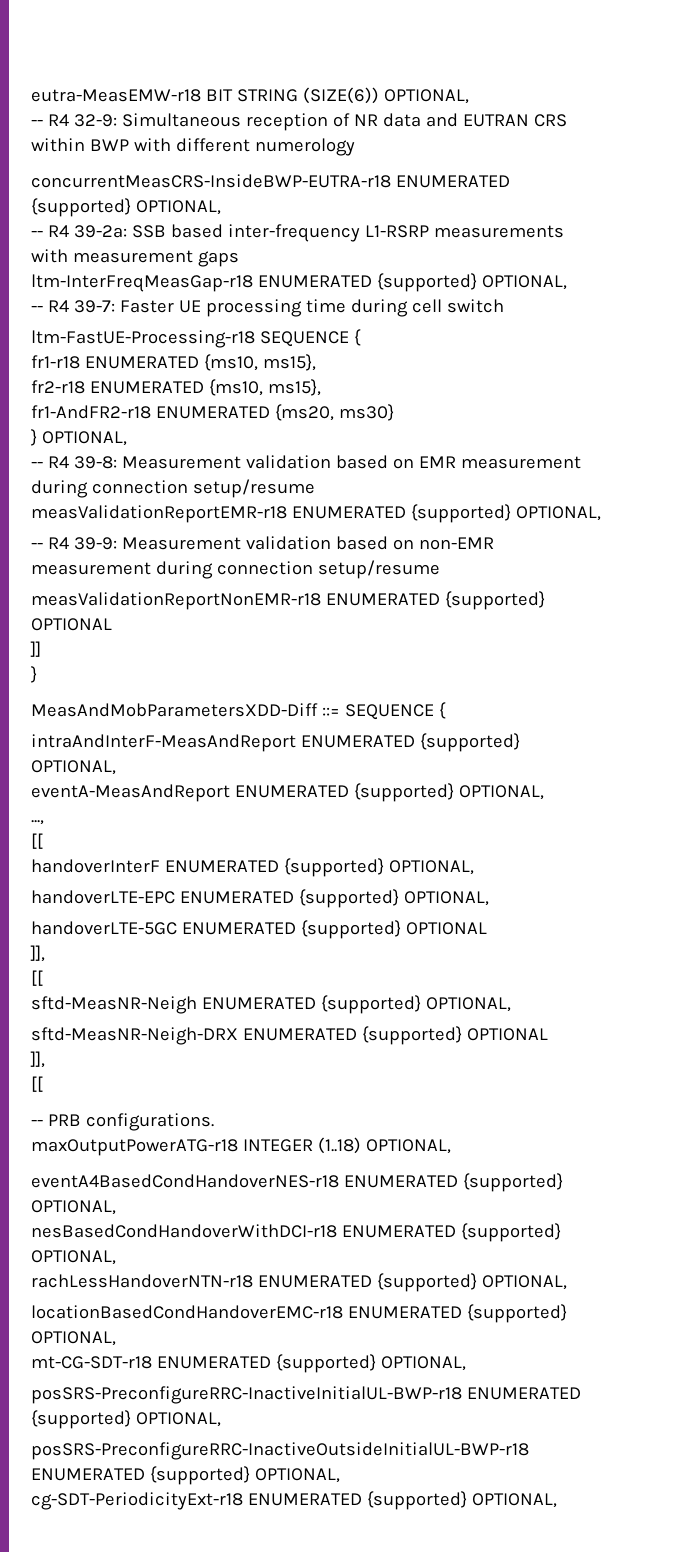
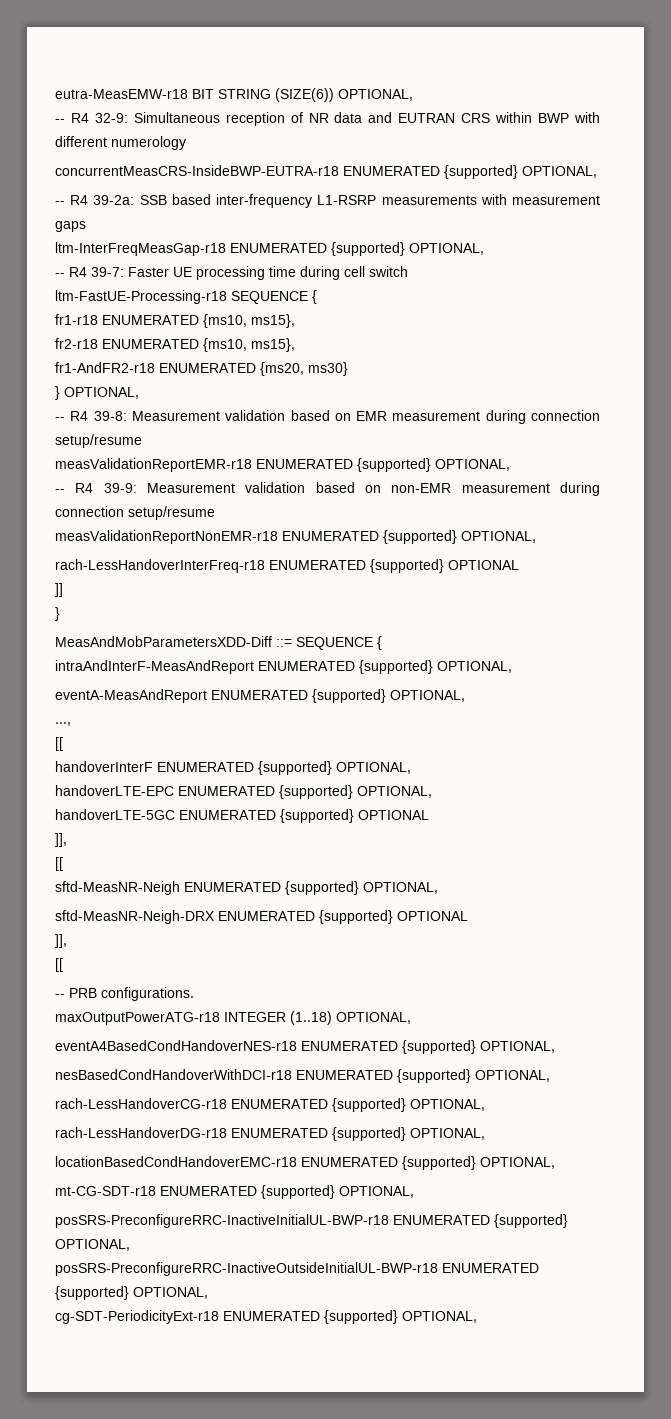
- measValidationReportNonEMR-r18 ENUMERATED {supported} OPTIONAL
+ measValidationReportNonEMR-r18 ENUMERATED {supported} OPTIONAL,
+ rach-LessHandoverInterFreq-r18 ENUMERATED {supported} OPTIONAL
- rachLessHandoverNTN-r18 ENUMERATED {supported} OPTIONAL,
+ rach-LessHandoverCG-r18 ENUMERATED {supported} OPTIONAL,
+ rach-LessHandoverDG-r18 ENUMERATED {supported} OPTIONAL,

